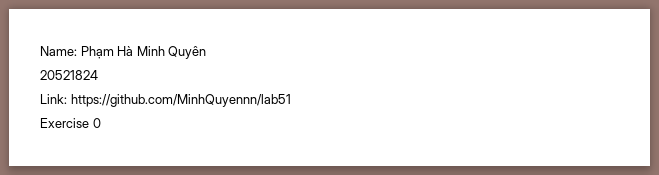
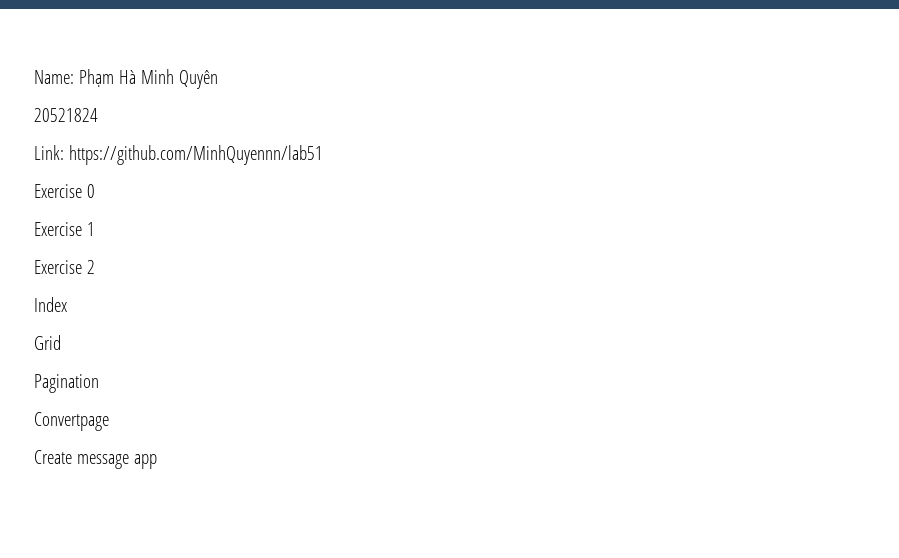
+ Exercise 1
+ Exercise 2
+ Index
+ Grid
+ Pagination
+ Convertpage
+ Create message app

